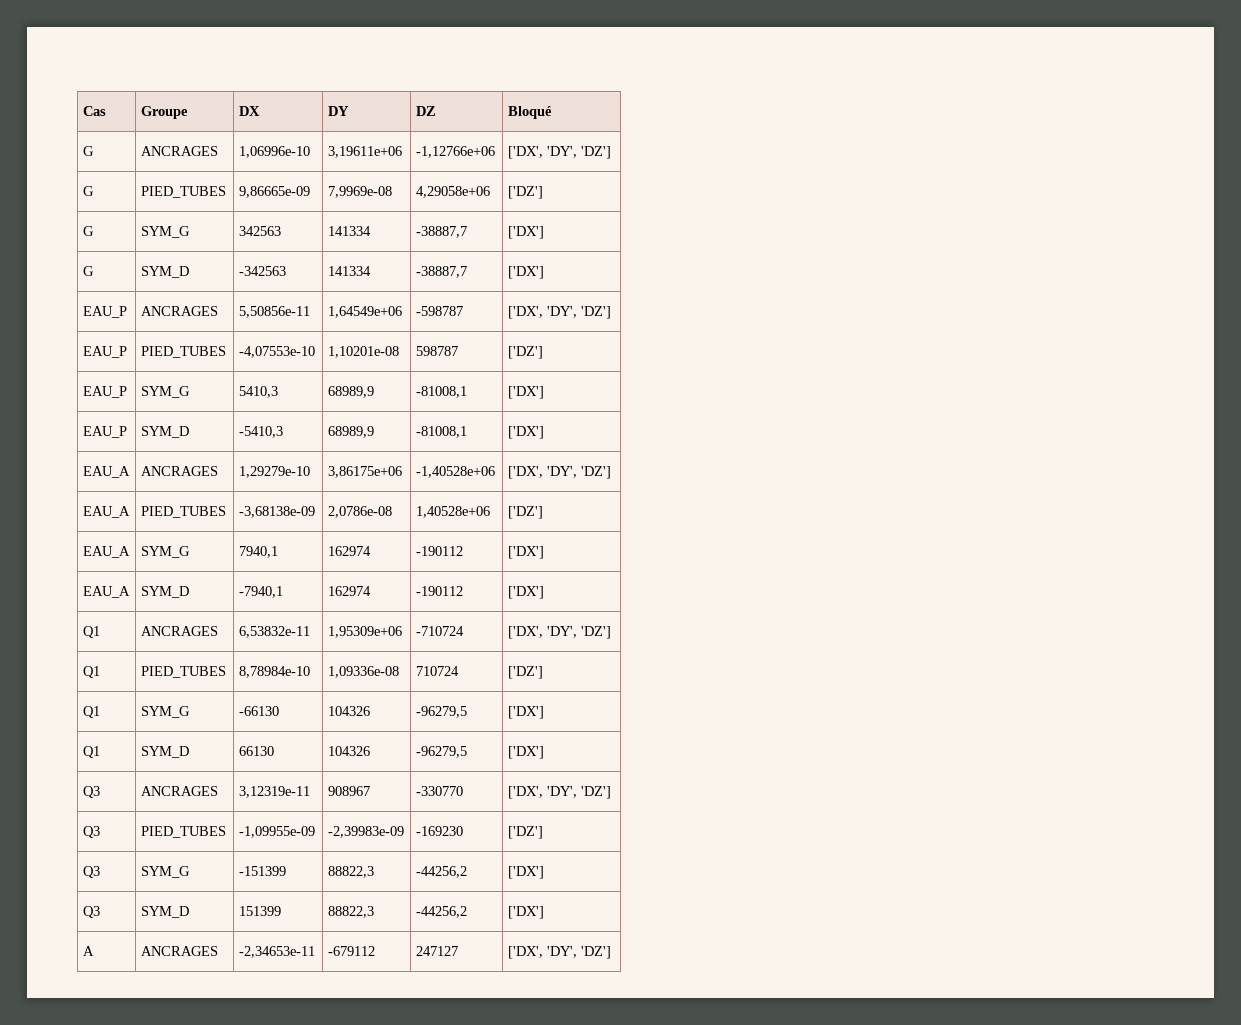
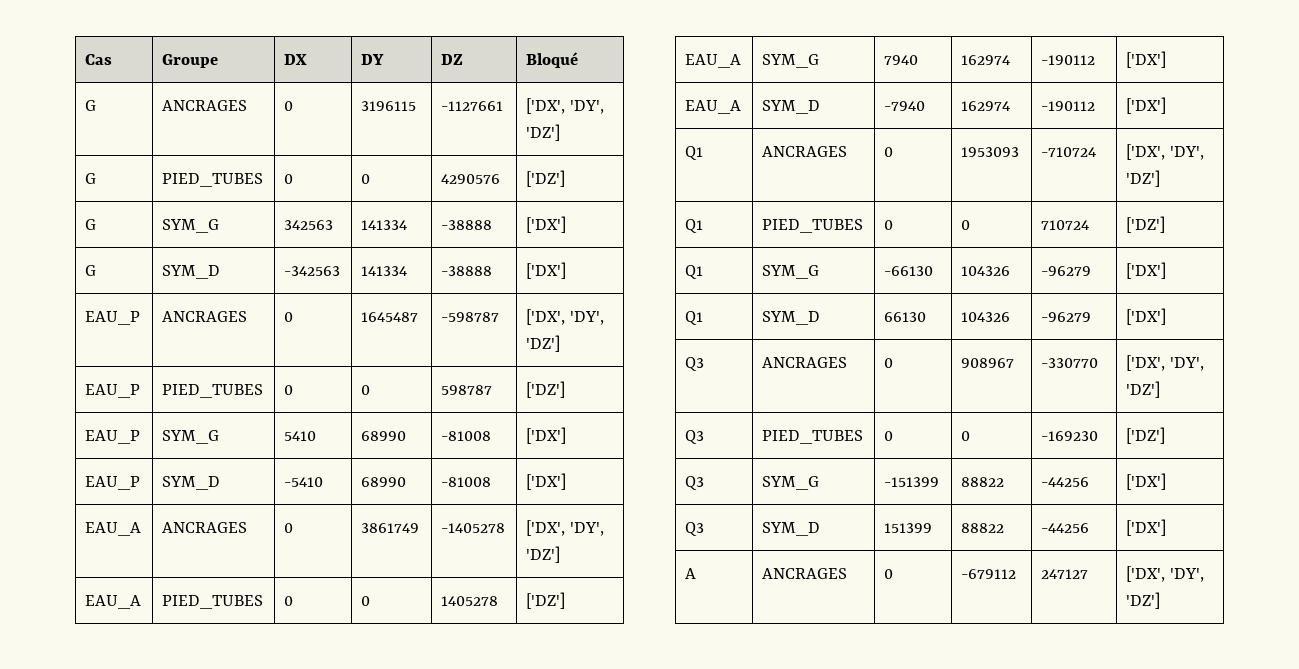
- G | ANCRAGES | 1,06996e-10 | 3,19611e+06 | -1,12766e+06 | ['DX', 'DY', 'DZ']
+ G | ANCRAGES | 0 | 3196115 | -1127661 | ['DX', 'DY', 'DZ']
- G | PIED_TUBES | 9,86665e-09 | 7,9969e-08 | 4,29058e+06 | ['DZ']
+ G | PIED_TUBES | 0 | 0 | 4290576 | ['DZ']
- G | SYM_G | 342563 | 141334 | -38887,7 | ['DX']
+ G | SYM_G | 342563 | 141334 | -38888 | ['DX']
- G | SYM_D | -342563 | 141334 | -38887,7 | ['DX']
+ G | SYM_D | -342563 | 141334 | -38888 | ['DX']
- EAU_P | ANCRAGES | 5,50856e-11 | 1,64549e+06 | -598787 | ['DX', 'DY', 'DZ']
+ EAU_P | ANCRAGES | 0 | 1645487 | -598787 | ['DX', 'DY', 'DZ']
- EAU_P | PIED_TUBES | -4,07553e-10 | 1,10201e-08 | 598787 | ['DZ']
+ EAU_P | PIED_TUBES | 0 | 0 | 598787 | ['DZ']
- EAU_P | SYM_G | 5410,3 | 68989,9 | -81008,1 | ['DX']
+ EAU_P | SYM_G | 5410 | 68990 | -81008 | ['DX']
- EAU_P | SYM_D | -5410,3 | 68989,9 | -81008,1 | ['DX']
+ EAU_P | SYM_D | -5410 | 68990 | -81008 | ['DX']
- EAU_A | ANCRAGES | 1,29279e-10 | 3,86175e+06 | -1,40528e+06 | ['DX', 'DY', 'DZ']
+ EAU_A | ANCRAGES | 0 | 3861749 | -1405278 | ['DX', 'DY', 'DZ']
- EAU_A | PIED_TUBES | -3,68138e-09 | 2,0786e-08 | 1,40528e+06 | ['DZ']
+ EAU_A | PIED_TUBES | 0 | 0 | 1405278 | ['DZ']
- EAU_A | SYM_G | 7940,1 | 162974 | -190112 | ['DX']
+ EAU_A | SYM_G | 7940 | 162974 | -190112 | ['DX']
- EAU_A | SYM_D | -7940,1 | 162974 | -190112 | ['DX']
+ EAU_A | SYM_D | -7940 | 162974 | -190112 | ['DX']
- Q1 | ANCRAGES | 6,53832e-11 | 1,95309e+06 | -710724 | ['DX', 'DY', 'DZ']
+ Q1 | ANCRAGES | 0 | 1953093 | -710724 | ['DX', 'DY', 'DZ']
- Q1 | PIED_TUBES | 8,78984e-10 | 1,09336e-08 | 710724 | ['DZ']
+ Q1 | PIED_TUBES | 0 | 0 | 710724 | ['DZ']
- Q1 | SYM_G | -66130 | 104326 | -96279,5 | ['DX']
+ Q1 | SYM_G | -66130 | 104326 | -96279 | ['DX']
- Q1 | SYM_D | 66130 | 104326 | -96279,5 | ['DX']
+ Q1 | SYM_D | 66130 | 104326 | -96279 | ['DX']
- Q3 | ANCRAGES | 3,12319e-11 | 908967 | -330770 | ['DX', 'DY', 'DZ']
+ Q3 | ANCRAGES | 0 | 908967 | -330770 | ['DX', 'DY', 'DZ']
- Q3 | PIED_TUBES | -1,09955e-09 | -2,39983e-09 | -169230 | ['DZ']
+ Q3 | PIED_TUBES | 0 | 0 | -169230 | ['DZ']
- Q3 | SYM_G | -151399 | 88822,3 | -44256,2 | ['DX']
+ Q3 | SYM_G | -151399 | 88822 | -44256 | ['DX']
- Q3 | SYM_D | 151399 | 88822,3 | -44256,2 | ['DX']
+ Q3 | SYM_D | 151399 | 88822 | -44256 | ['DX']
- A | ANCRAGES | -2,34653e-11 | -679112 | 247127 | ['DX', 'DY', 'DZ']
+ A | ANCRAGES | 0 | -679112 | 247127 | ['DX', 'DY', 'DZ']

